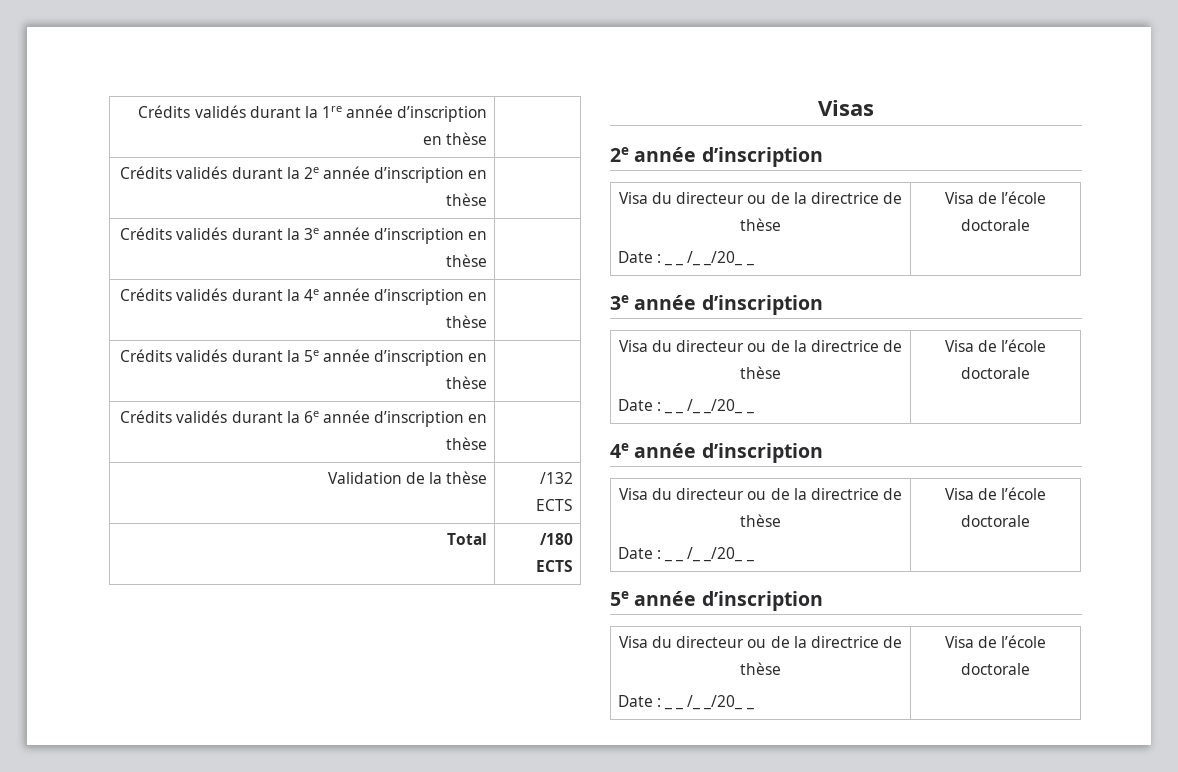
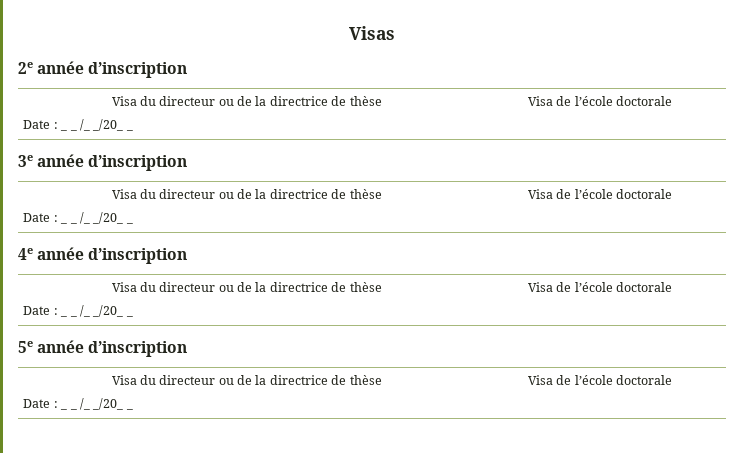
- Crédits validés durant la 1re année d’inscription en thèse |
- Crédits validés durant la 2e année d’inscription en thèse |
- Crédits validés durant la 3e année d’inscription en thèse |
- Crédits validés durant la 4e année d’inscription en thèse |
- Crédits validés durant la 5e année d’inscription en thèse |
- Crédits validés durant la 6e année d’inscription en thèse |
- Validation de la thèse | /132 ECTS
- Total | /180 ECTS

